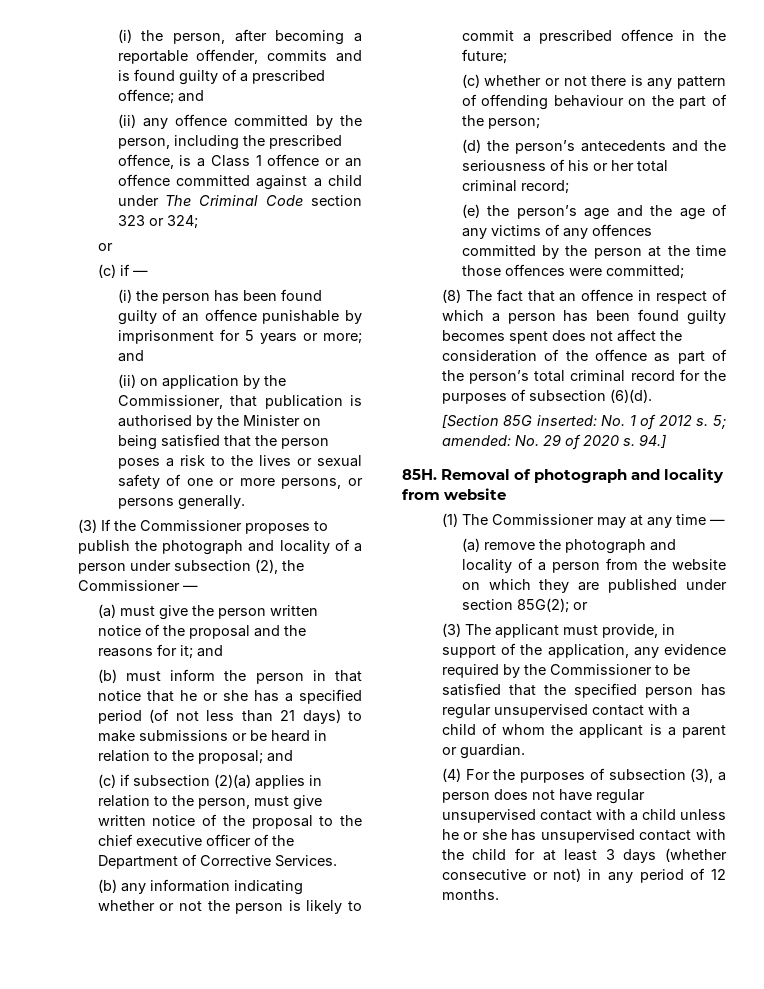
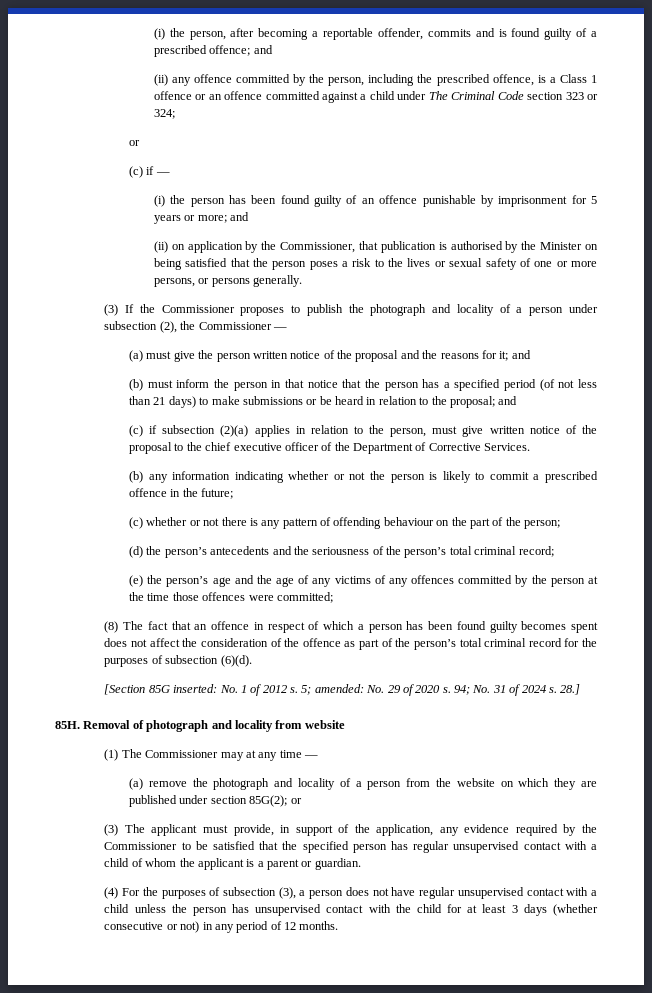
- (b) must inform the person in that notice that he or she has a specified period (of not less than 21 days) to make submissions or be heard in relation to the proposal; and
+ (b) must inform the person in that notice that the person has a specified period (of not less than 21 days) to make submissions or be heard in relation to the proposal; and
- (d) the person’s antecedents and the seriousness of his or her total criminal record;
+ (d) the person’s antecedents and the seriousness of the person’s total criminal record;
- 94.]
+ 94; No. 31 of 2024 s. 28.]
- (4) For the purposes of subsection (3), a person does not have regular unsupervised contact with a child unless he or she has unsupervised contact with the child for at least 3 days (whether consecutive or not) in any period of 12 months.
+ (4) For the purposes of subsection (3), a person does not have regular unsupervised contact with a child unless the person has unsupervised contact with the child for at least 3 days (whether consecutive or not) in any period of 12 months.

